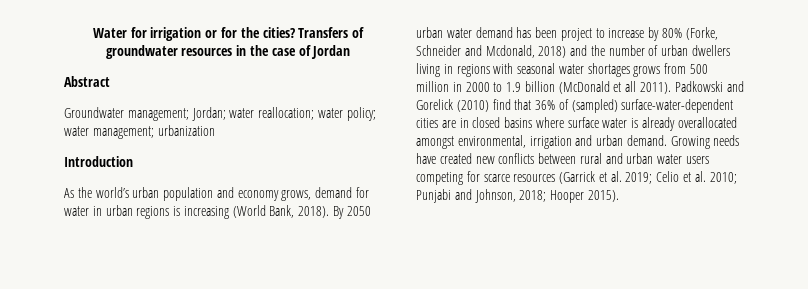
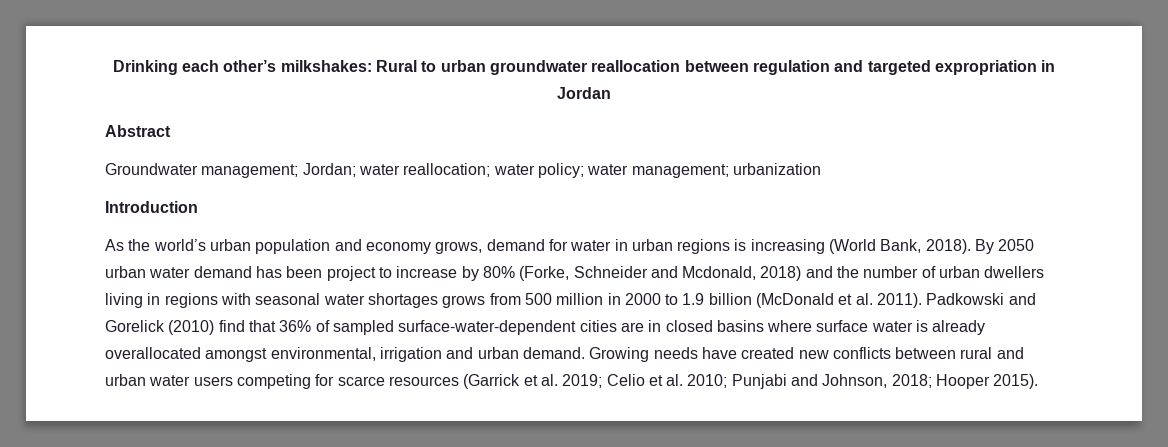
- Water for irrigation or for the cities? Transfers of groundwater resources in the case of Jordan
+ Drinking each other’s milkshakes: Rural to urban groundwater reallocation between regulation and targeted expropriation in Jordan
- By 2050 urban water demand has been project to increase by 80% (Forke, Schneider and Mcdonald, 2018) and the number of urban dwellers living in regions with seasonal water shortages grows from 500 million in 2000 to 1.9 billion (McDonald et all 2011).
+ By 2050 urban water demand has been project to increase by 80% (Forke, Schneider and Mcdonald, 2018) and the number of urban dwellers living in regions with seasonal water shortages grows from 500 million in 2000 to 1.9 billion (McDonald et al. 2011).
- Padkowski and Gorelick (2010) find that 36% of (sampled) surface-water-dependent cities are in closed basins where surface water is already overallocated amongst environmental, irrigation and urban demand.
+ Padkowski and Gorelick (2010) find that 36% of sampled surface-water-dependent cities are in closed basins where surface water is already overallocated amongst environmental, irrigation and urban demand.

